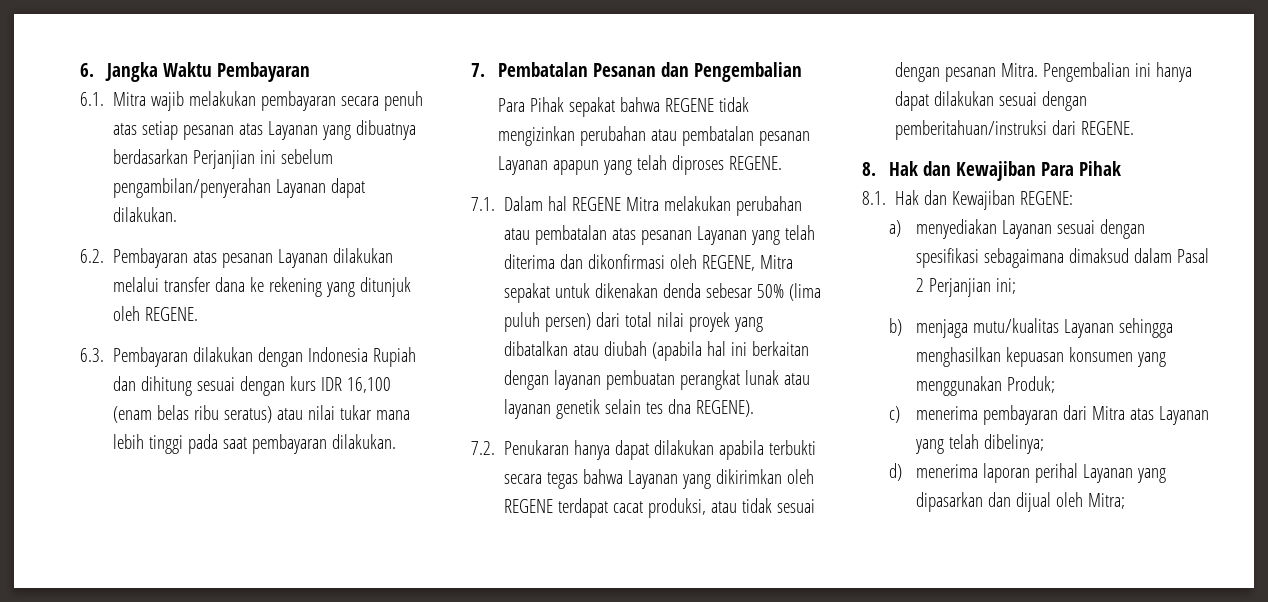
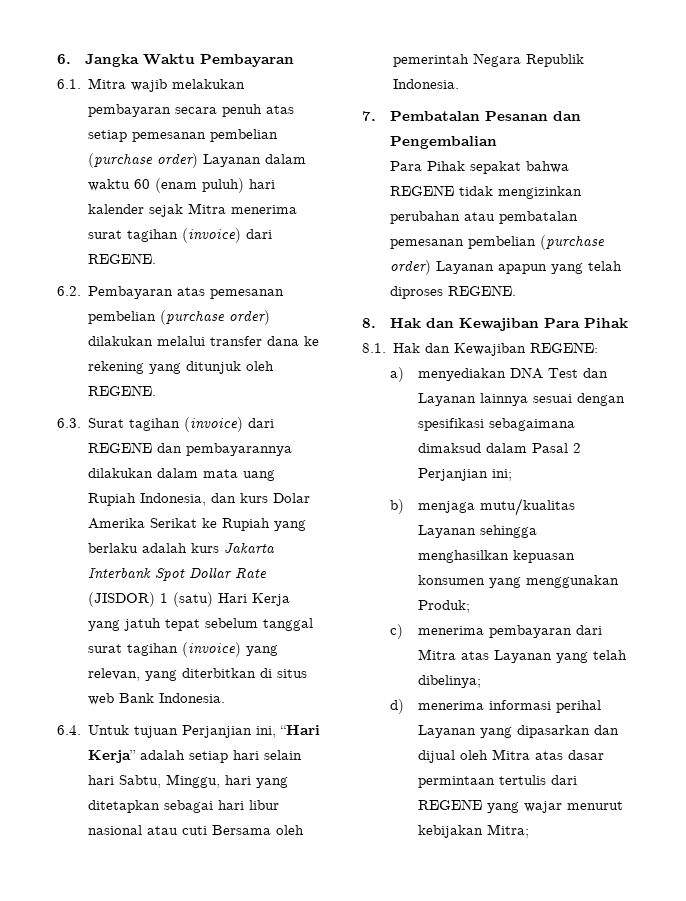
- 6.1. Mitra wajib melakukan pembayaran secara penuh atas setiap pesanan atas Layanan yang dibuatnya berdasarkan Perjanjian ini sebelum pengambilan/penyerahan Layanan dapat dilakukan.
+ 6.1. Mitra wajib melakukan pembayaran secara penuh atas setiap pemesanan pembelian (purchase order) Layanan dalam waktu 60 (enam puluh) hari kalender sejak Mitra menerima surat tagihan (invoice) dari REGENE.
- 6.2. Pembayaran atas pesanan Layanan dilakukan melalui transfer dana ke rekening yang ditunjuk oleh REGENE.
+ 6.2. Pembayaran atas pemesanan pembelian (purchase order) dilakukan melalui transfer dana ke rekening yang ditunjuk oleh REGENE.
- 6.3. Pembayaran dilakukan dengan Indonesia Rupiah dan dihitung sesuai dengan kurs IDR 16,100 (enam belas ribu seratus) atau nilai tukar mana lebih tinggi pada saat pembayaran dilakukan.
+ 6.3. Surat tagihan (invoice) dari REGENE dan pembayarannya dilakukan dalam mata uang Rupiah Indonesia, dan kurs Dolar Amerika Serikat ke Rupiah yang berlaku adalah kurs Jakarta Interbank Spot Dollar Rate (JISDOR) 1 (satu) Hari Kerja yang jatuh tepat sebelum tanggal surat tagihan (invoice) yang relevan, yang diterbitkan di situs web Bank Indonesia.
+ 6.4. Untuk tujuan Perjanjian ini, “Hari Kerja” adalah setiap hari selain hari Sabtu, Minggu, hari yang ditetapkan sebagai hari libur nasional atau cuti Bersama oleh pemerintah Negara Republik Indonesia.
- Para Pihak sepakat bahwa REGENE tidak mengizinkan perubahan atau pembatalan pesanan Layanan apapun yang telah diproses REGENE.
+ Para Pihak sepakat bahwa REGENE tidak mengizinkan perubahan atau pembatalan pemesanan pembelian (purchase order) Layanan apapun yang telah diproses REGENE.
- 7.1. Dalam hal REGENE Mitra melakukan perubahan atau pembatalan atas pesanan Layanan yang telah diterima dan dikonfirmasi oleh REGENE, Mitra sepakat untuk dikenakan denda sebesar 50% (lima puluh persen) dari total nilai proyek yang dibatalkan atau diubah (apabila hal ini berkaitan dengan layanan pembuatan perangkat lunak atau layanan genetik selain tes dna REGENE).
- 7.2. Penukaran hanya dapat dilakukan apabila terbukti secara tegas bahwa Layanan yang dikirimkan oleh REGENE terdapat cacat produksi, atau tidak sesuai dengan pesanan Mitra. Pengembalian ini hanya dapat dilakukan sesuai dengan pemberitahuan/instruksi dari REGENE.
- a) menyediakan Layanan sesuai dengan spesifikasi sebagaimana dimaksud dalam Pasal 2 Perjanjian ini;
+ a) menyediakan DNA Test dan Layanan lainnya sesuai dengan spesifikasi sebagaimana dimaksud dalam Pasal 2 Perjanjian ini;
- d) menerima laporan perihal Layanan yang dipasarkan dan dijual oleh Mitra;
+ d) menerima informasi perihal Layanan yang dipasarkan dan dijual oleh Mitra atas dasar permintaan tertulis dari REGENE yang wajar menurut kebijakan Mitra;

